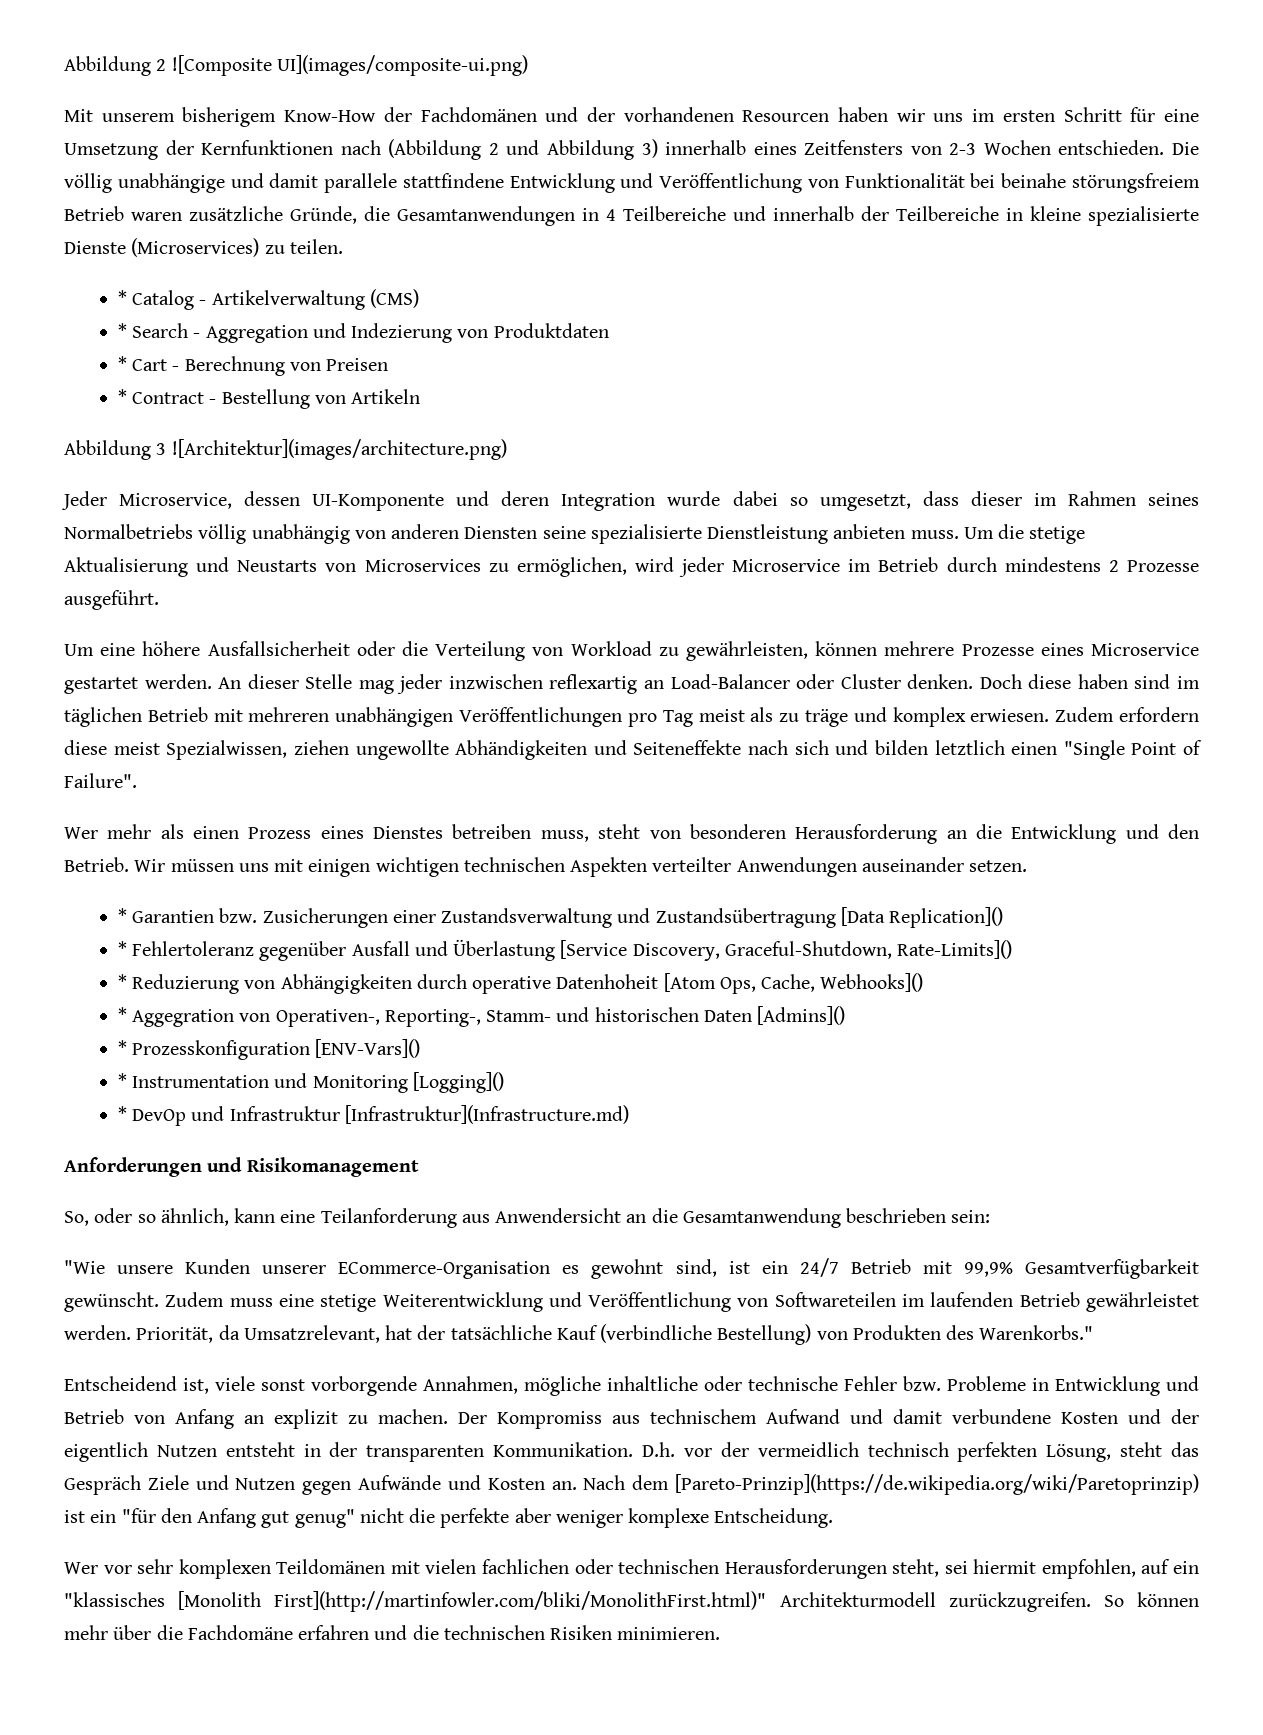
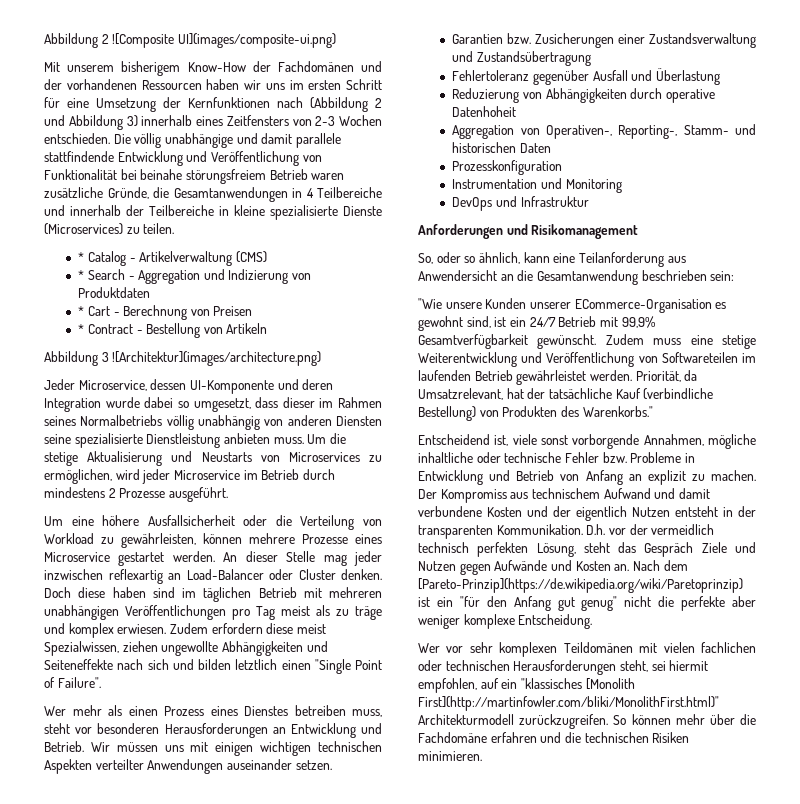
- Mit unserem bisherigem Know-How der Fachdomänen und der vorhandenen Resourcen haben wir uns im ersten Schritt für eine Umsetzung der Kernfunktionen nach (Abbildung 2 und Abbildung 3) innerhalb eines Zeitfensters von 2-3 Wochen entschieden.
+ Mit unserem bisherigem Know-How der Fachdomänen und der vorhandenen Ressourcen haben wir uns im ersten Schritt für eine Umsetzung der Kernfunktionen nach (Abbildung 2 und Abbildung 3) innerhalb eines Zeitfensters von 2-3 Wochen entschieden.
- Die völlig unabhängige und damit parallele stattfindene Entwicklung und Veröffentlichung von Funktionalität bei beinahe störungsfreiem Betrieb waren zusätzliche Gründe, die Gesamtanwendungen in 4 Teilbereiche und innerhalb der Teilbereiche in kleine spezialisierte Dienste (Microservices) zu teilen.
+ Die völlig unabhängige und damit parallele stattfindende Entwicklung und Veröffentlichung von Funktionalität bei beinahe störungsfreiem Betrieb waren zusätzliche Gründe, die Gesamtanwendungen in 4 Teilbereiche und innerhalb der Teilbereiche in kleine spezialisierte Dienste (Microservices) zu teilen.
- * Search - Aggregation und Indezierung von Produktdaten
+ * Search - Aggregation und Indizierung von Produktdaten
- Zudem erfordern diese meist Spezialwissen, ziehen ungewollte Abhändigkeiten und Seiteneffekte nach sich und bilden letztlich einen "Single Point of Failure".
+ Zudem erfordern diese meist Spezialwissen, ziehen ungewollte Abhängigkeiten und Seiteneffekte nach sich und bilden letztlich einen "Single Point of Failure".
- Wer mehr als einen Prozess eines Dienstes betreiben muss, steht von besonderen Herausforderung an die Entwicklung und den Betrieb.
+ Wer mehr als einen Prozess eines Dienstes betreiben muss, steht vor besonderen Herausforderungen an Entwicklung und Betrieb.
- * Garantien bzw. Zusicherungen einer Zustandsverwaltung und Zustandsübertragung [Data Replication]()
- * Fehlertoleranz gegenüber Ausfall und Überlastung [Service Discovery, Graceful-Shutdown, Rate-Limits]()
- * Reduzierung von Abhängigkeiten durch operative Datenhoheit [Atom Ops, Cache, Webhooks]()
- * Aggegration von Operativen-, Reporting-, Stamm- und historischen Daten [Admins]()
- * Prozesskonfiguration [ENV-Vars]()
- * Instrumentation und Monitoring [Logging]()
- * DevOp und Infrastruktur [Infrastruktur](Infrastructure.md)
+ Garantien bzw. Zusicherungen einer Zustandsverwaltung und Zustandsübertragung
+ Fehlertoleranz gegenüber Ausfall und Überlastung
+ Reduzierung von Abhängigkeiten durch operative Datenhoheit
+ Aggregation von Operativen-, Reporting-, Stamm- und historischen Daten
+ Prozesskonfiguration
+ Instrumentation und Monitoring
+ DevOps und Infrastruktur

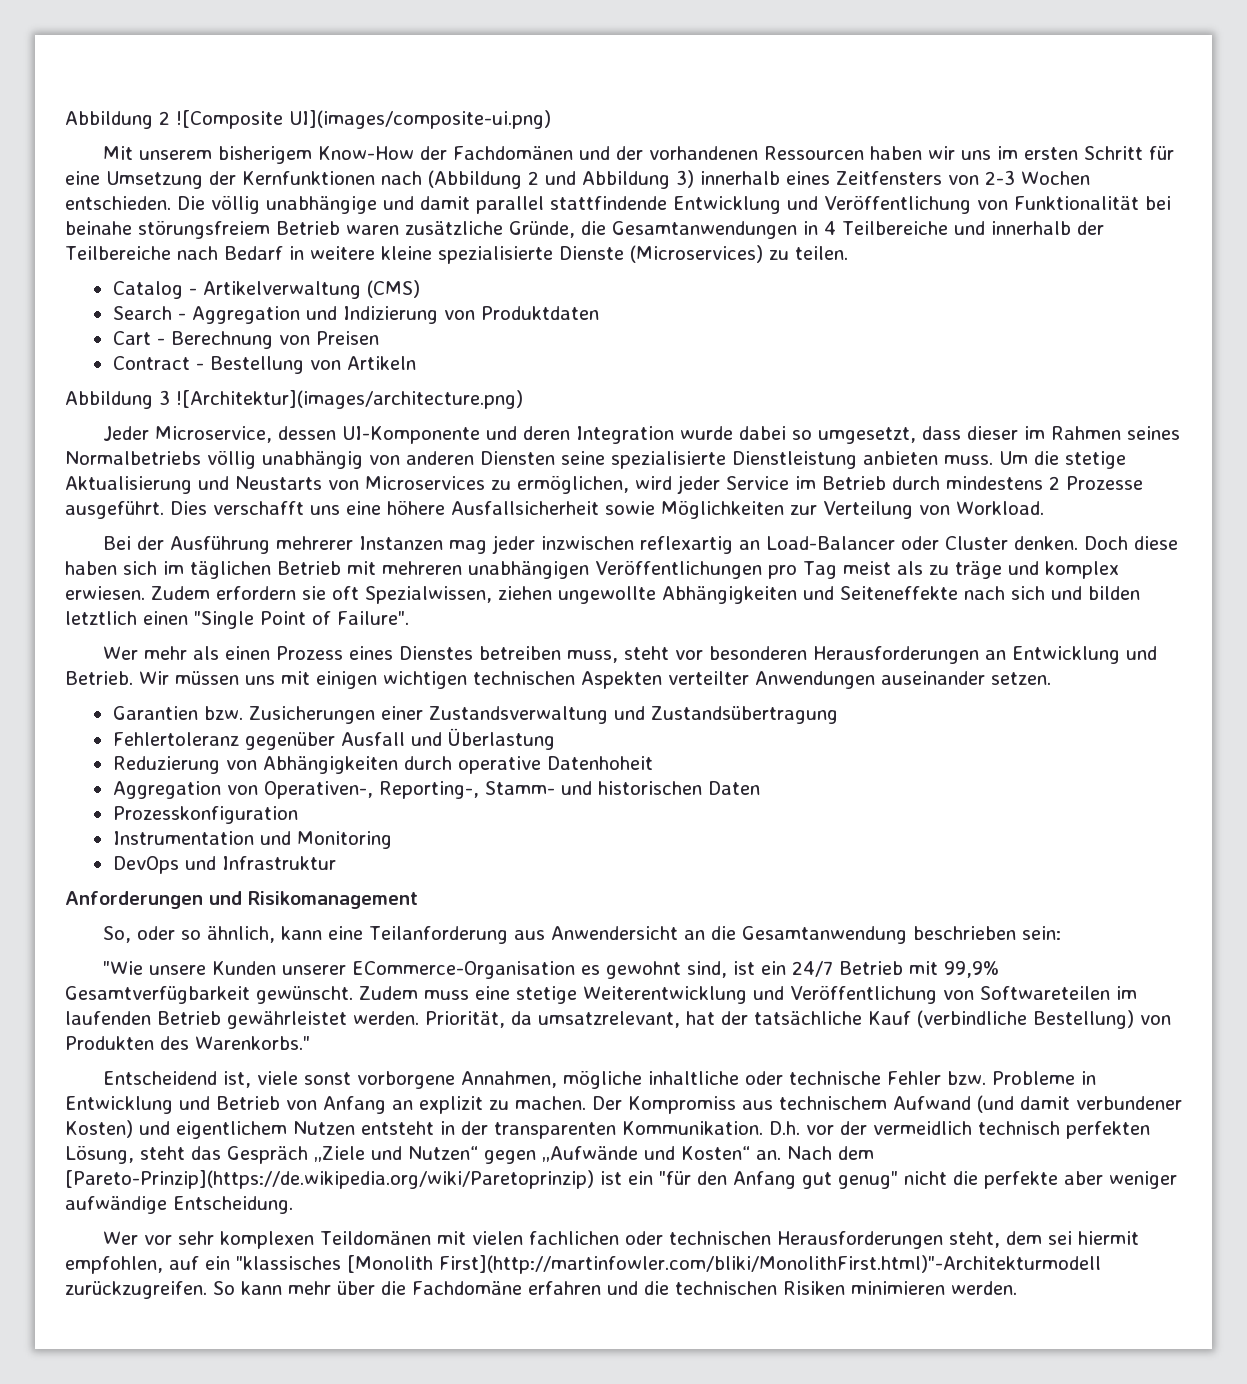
- Die völlig unabhängige und damit parallele stattfindende Entwicklung und Veröffentlichung von Funktionalität bei beinahe störungsfreiem Betrieb waren zusätzliche Gründe, die Gesamtanwendungen in 4 Teilbereiche und innerhalb der Teilbereiche in kleine spezialisierte Dienste (Microservices) zu teilen.
+ Die völlig unabhängige und damit parallel stattfindende Entwicklung und Veröffentlichung von Funktionalität bei beinahe störungsfreiem Betrieb waren zusätzliche Gründe, die Gesamtanwendungen in 4 Teilbereiche und innerhalb der Teilbereiche nach Bedarf in weitere kleine spezialisierte Dienste (Microservices) zu teilen.
- * Catalog - Artikelverwaltung (CMS)
+ Catalog - Artikelverwaltung (CMS)
- * Search - Aggregation und Indizierung von Produktdaten
+ Search - Aggregation und Indizierung von Produktdaten
- * Cart - Berechnung von Preisen
+ Cart - Berechnung von Preisen
- * Contract - Bestellung von Artikeln
+ Contract - Bestellung von Artikeln
- Um die stetige Aktualisierung und Neustarts von Microservices zu ermöglichen, wird jeder Microservice im Betrieb durch mindestens 2 Prozesse ausgeführt.
- Um eine höhere Ausfallsicherheit oder die Verteilung von Workload zu gewährleisten, können mehrere Prozesse eines Microservice gestartet werden. An dieser Stelle mag jeder inzwischen reflexartig an Load-Balancer oder Cluster denken.
+ Um die stetige Aktualisierung und Neustarts von Microservices zu ermöglichen, wird jeder Service im Betrieb durch mindestens 2 Prozesse ausgeführt. Dies verschafft uns eine höhere Ausfallsicherheit sowie Möglichkeiten zur Verteilung von Workload.
+ Bei der Ausführung mehrerer Instanzen mag jeder inzwischen reflexartig an Load-Balancer oder Cluster denken.
- Doch diese haben sind im täglichen Betrieb mit mehreren unabhängigen Veröffentlichungen pro Tag meist als zu träge und komplex erwiesen.
+ Doch diese haben sich im täglichen Betrieb mit mehreren unabhängigen Veröffentlichungen pro Tag meist als zu träge und komplex erwiesen.
- Zudem erfordern diese meist Spezialwissen, ziehen ungewollte Abhängigkeiten und Seiteneffekte nach sich und bilden letztlich einen "Single Point of Failure".
+ Zudem erfordern sie oft Spezialwissen, ziehen ungewollte Abhängigkeiten und Seiteneffekte nach sich und bilden letztlich einen "Single Point of Failure".
- Priorität, da Umsatzrelevant, hat der tatsächliche Kauf (verbindliche Bestellung) von Produkten des Warenkorbs."
+ Priorität, da umsatzrelevant, hat der tatsächliche Kauf (verbindliche Bestellung) von Produkten des Warenkorbs."
- Entscheidend ist, viele sonst vorborgende Annahmen, mögliche inhaltliche oder technische Fehler bzw. Probleme in Entwicklung und Betrieb von Anfang an explizit zu machen.
+ Entscheidend ist, viele sonst vorborgene Annahmen, mögliche inhaltliche oder technische Fehler bzw. Probleme in Entwicklung und Betrieb von Anfang an explizit zu machen.
- Der Kompromiss aus technischem Aufwand und damit verbundene Kosten und der eigentlich Nutzen entsteht in der transparenten Kommunikation.
+ Der Kompromiss aus technischem Aufwand (und damit verbundener Kosten) und eigentlichem Nutzen entsteht in der transparenten Kommunikation.
- D.h. vor der vermeidlich technisch perfekten Lösung, steht das Gespräch Ziele und Nutzen gegen Aufwände und Kosten an.
+ D.h. vor der vermeidlich technisch perfekten Lösung, steht das Gespräch „Ziele und Nutzen“ gegen „Aufwände und Kosten“ an.
- Nach dem [Pareto-Prinzip](https://de.wikipedia.org/wiki/Paretoprinzip) ist ein "für den Anfang gut genug" nicht die perfekte aber weniger komplexe Entscheidung.
+ Nach dem [Pareto-Prinzip](https://de.wikipedia.org/wiki/Paretoprinzip) ist ein "für den Anfang gut genug" nicht die perfekte aber weniger aufwändige Entscheidung.
- Wer vor sehr komplexen Teildomänen mit vielen fachlichen oder technischen Herausforderungen steht, sei hiermit empfohlen, auf ein "klassisches [Monolith First](http://martinfowler.com/bliki/MonolithFirst.html)" Architekturmodell zurückzugreifen.
+ Wer vor sehr komplexen Teildomänen mit vielen fachlichen oder technischen Herausforderungen steht, dem sei hiermit empfohlen, auf ein "klassisches [Monolith First](http://martinfowler.com/bliki/MonolithFirst.html)"-Architekturmodell zurückzugreifen.
- So können mehr über die Fachdomäne erfahren und die technischen Risiken minimieren.
+ So kann mehr über die Fachdomäne erfahren und die technischen Risiken minimieren werden.

